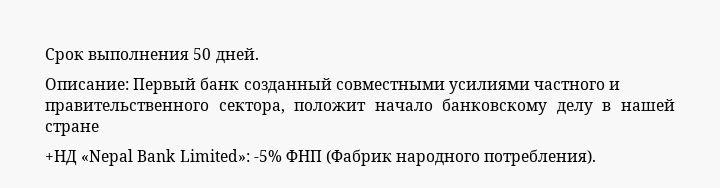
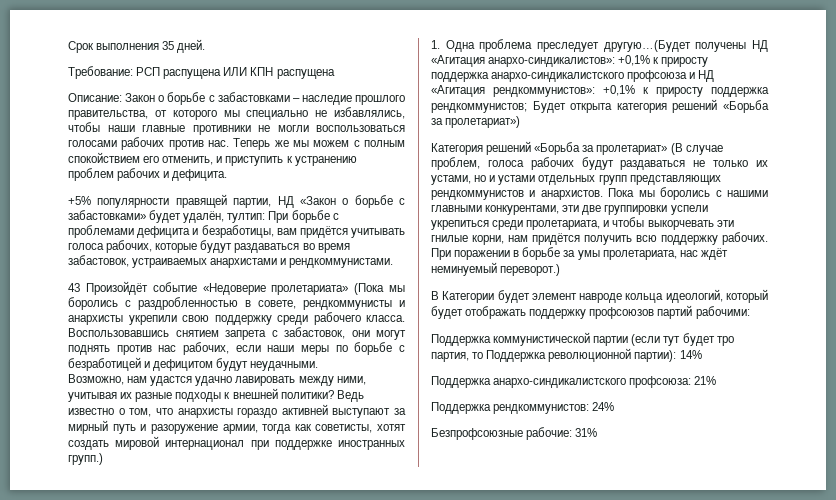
- Срок выполнения 50 дней.
+ Срок выполнения 35 дней.
- Описание: Первый банк созданный совместными усилиями частного и правительственного сектора, положит начало банковскому делу в нашей стране
- +НД «Nepal Bank Limited»: -5% ФНП (Фабрик народного потребления).
+ Требование: РСП распущена ИЛИ КПН распущена
+ Описание: Закон о борьбе с забастовками – наследие прошлого правительства, от которого мы специально не избавлялись, чтобы наши главные противники не могли воспользоваться голосами рабочих против нас. Теперь же мы можем с полным спокойствием его отменить, и приступить к устранению проблем рабочих и дефицита.
+ +5% популярности правящей партии, НД «Закон о борьбе с забастовками» будет удалён, тултип: При борьбе с проблемами дефицита и безработицы, вам придётся учитывать голоса рабочих, которые будут раздаваться во время забастовок, устраиваемых анархистами и рендкоммунистами.
+ 43 Произойдёт событие «Недоверие пролетариата» (Пока мы боролись с раздробленностью в совете, рендкоммунисты и анархисты укрепили свою поддержку среди рабочего класса. Воспользовавшись снятием запрета с забастовок, они могут поднять против нас рабочих, если наши меры по борьбе с безработицей и дефицитом будут неудачными.
+ Возможно, нам удастся удачно лавировать между ними, учитывая их разные подходы к внешней политики? Ведь известно о том, что анархисты гораздо активней выступают за мирный путь и разоружение армии, тогда как советисты, хотят создать мировой интернационал при поддержке иностранных групп.)
+ 1. Одна проблема преследует другую…(Будет получены НД «Агитация анархо-синдикалистов»: +0,1% к приросту поддержка анархо-синдикалистского профсоюза и НД «Агитация рендкоммунистов»: +0,1% к приросту поддержка рендкоммунистов; Будет открыта категория решений «Борьба за пролетариат»)
+ Категория решений «Борьба за пролетариат» (В случае проблем, голоса рабочих будут раздаваться не только их устами, но и устами отдельных групп представляющих рендкоммунистов и анархистов. Пока мы боролись с нашими главными конкурентами, эти две группировки успели укрепиться среди пролетариата, и чтобы выкорчевать эти гнилые корни, нам придётся получить всю поддержку рабочих. При поражении в борьбе за умы пролетариата, нас ждёт неминуемый переворот.)
+ В Категории будет элемент навроде кольца идеологий, который будет отображать поддержку профсоюзов партий рабочими:
+ Поддержка коммунистической партии (если тут будет тро партия, то Поддержка революционной партии): 14%
+ Поддержка анархо-синдикалистского профсоюза: 21%
+ Поддержка рендкоммунистов: 24%
+ Безпрофсоюзные рабочие: 31%

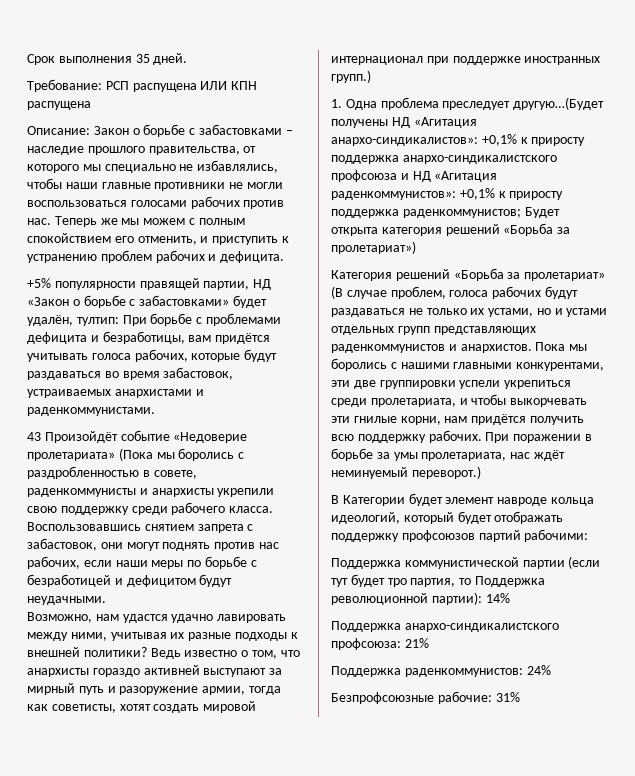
- +5% популярности правящей партии, НД «Закон о борьбе с забастовками» будет удалён, тултип: При борьбе с проблемами дефицита и безработицы, вам придётся учитывать голоса рабочих, которые будут раздаваться во время забастовок, устраиваемых анархистами и рендкоммунистами.
+ +5% популярности правящей партии, НД «Закон о борьбе с забастовками» будет удалён, тултип: При борьбе с проблемами дефицита и безработицы, вам придётся учитывать голоса рабочих, которые будут раздаваться во время забастовок, устраиваемых анархистами и раденкоммунистами.
- 43 Произойдёт событие «Недоверие пролетариата» (Пока мы боролись с раздробленностью в совете, рендкоммунисты и анархисты укрепили свою поддержку среди рабочего класса.
+ 43 Произойдёт событие «Недоверие пролетариата» (Пока мы боролись с раздробленностью в совете, раденкоммунисты и анархисты укрепили свою поддержку среди рабочего класса.
- 1. Одна проблема преследует другую…(Будет получены НД «Агитация анархо-синдикалистов»: +0,1% к приросту поддержка анархо-синдикалистского профсоюза и НД «Агитация рендкоммунистов»: +0,1% к приросту поддержка рендкоммунистов; Будет открыта категория решений «Борьба за пролетариат»)
+ 1. Одна проблема преследует другую…(Будет получены НД «Агитация анархо-синдикалистов»: +0,1% к приросту поддержка анархо-синдикалистского профсоюза и НД «Агитация раденкоммунистов»: +0,1% к приросту поддержка раденкоммунистов; Будет открыта категория решений «Борьба за пролетариат»)
- Категория решений «Борьба за пролетариат» (В случае проблем, голоса рабочих будут раздаваться не только их устами, но и устами отдельных групп представляющих рендкоммунистов и анархистов.
+ Категория решений «Борьба за пролетариат» (В случае проблем, голоса рабочих будут раздаваться не только их устами, но и устами отдельных групп представляющих раденкоммунистов и анархистов.
- Поддержка рендкоммунистов: 24%
+ Поддержка раденкоммунистов: 24%

